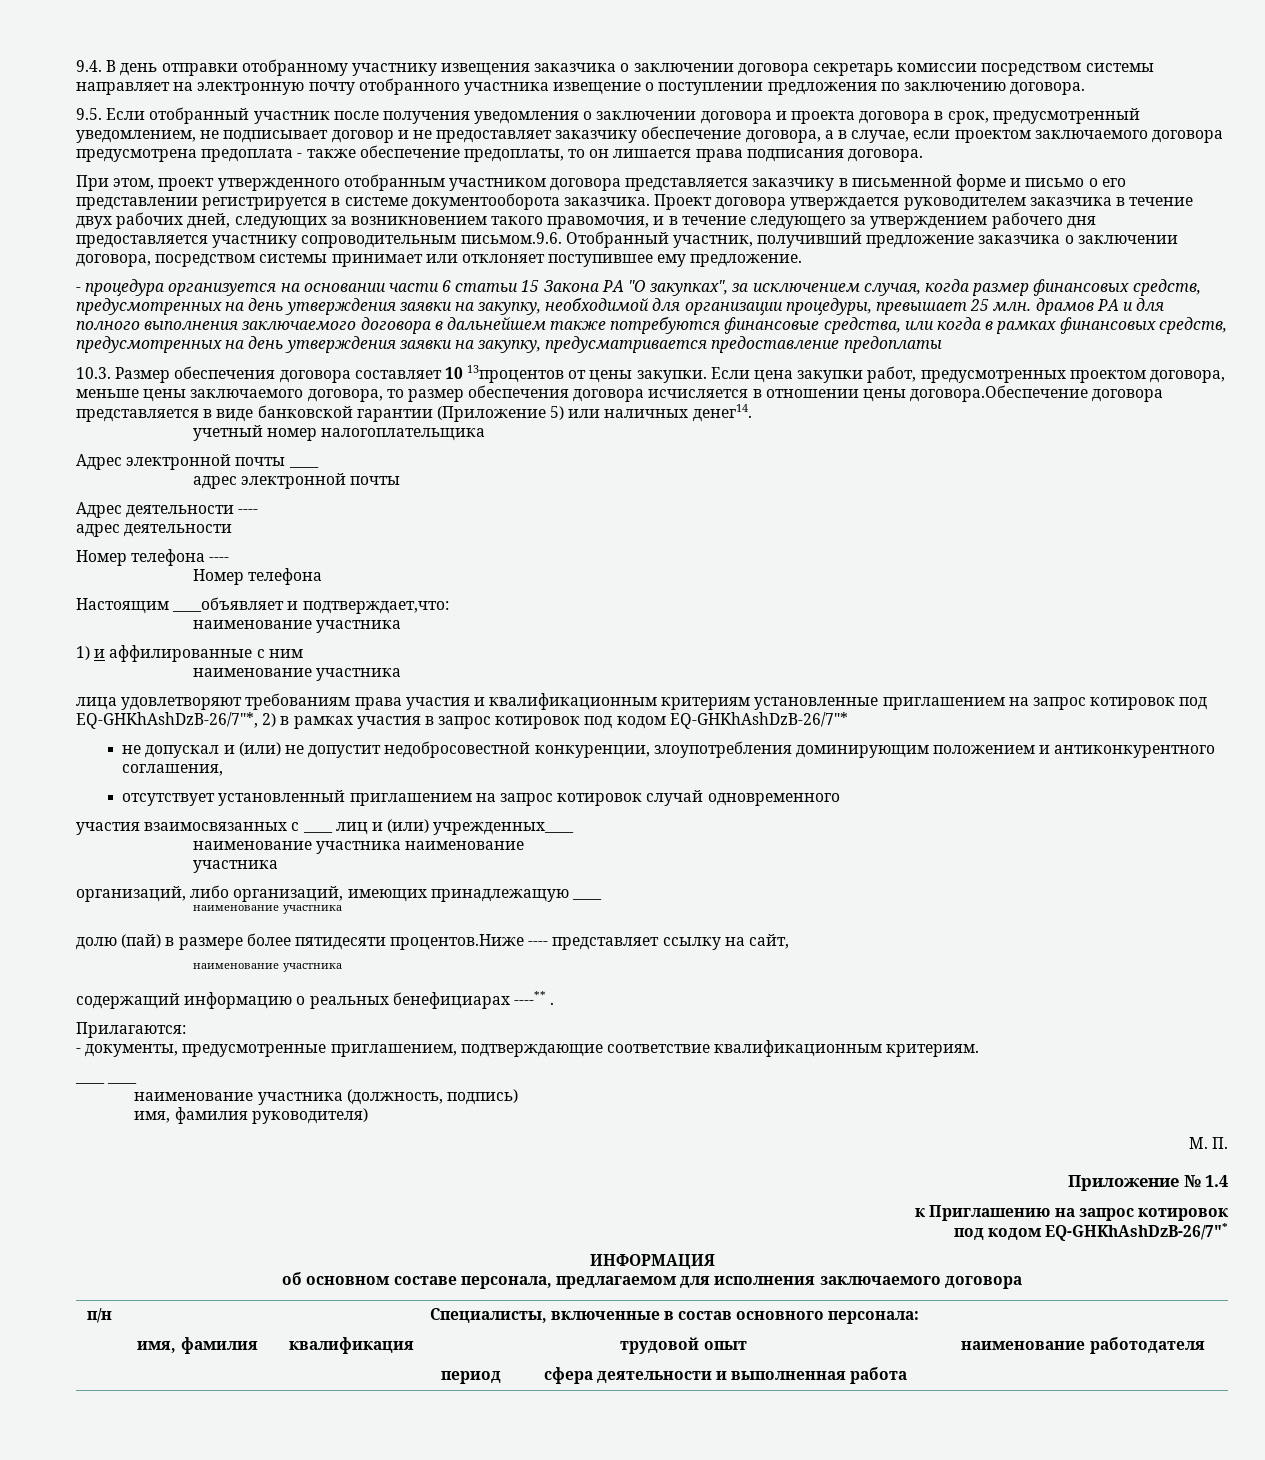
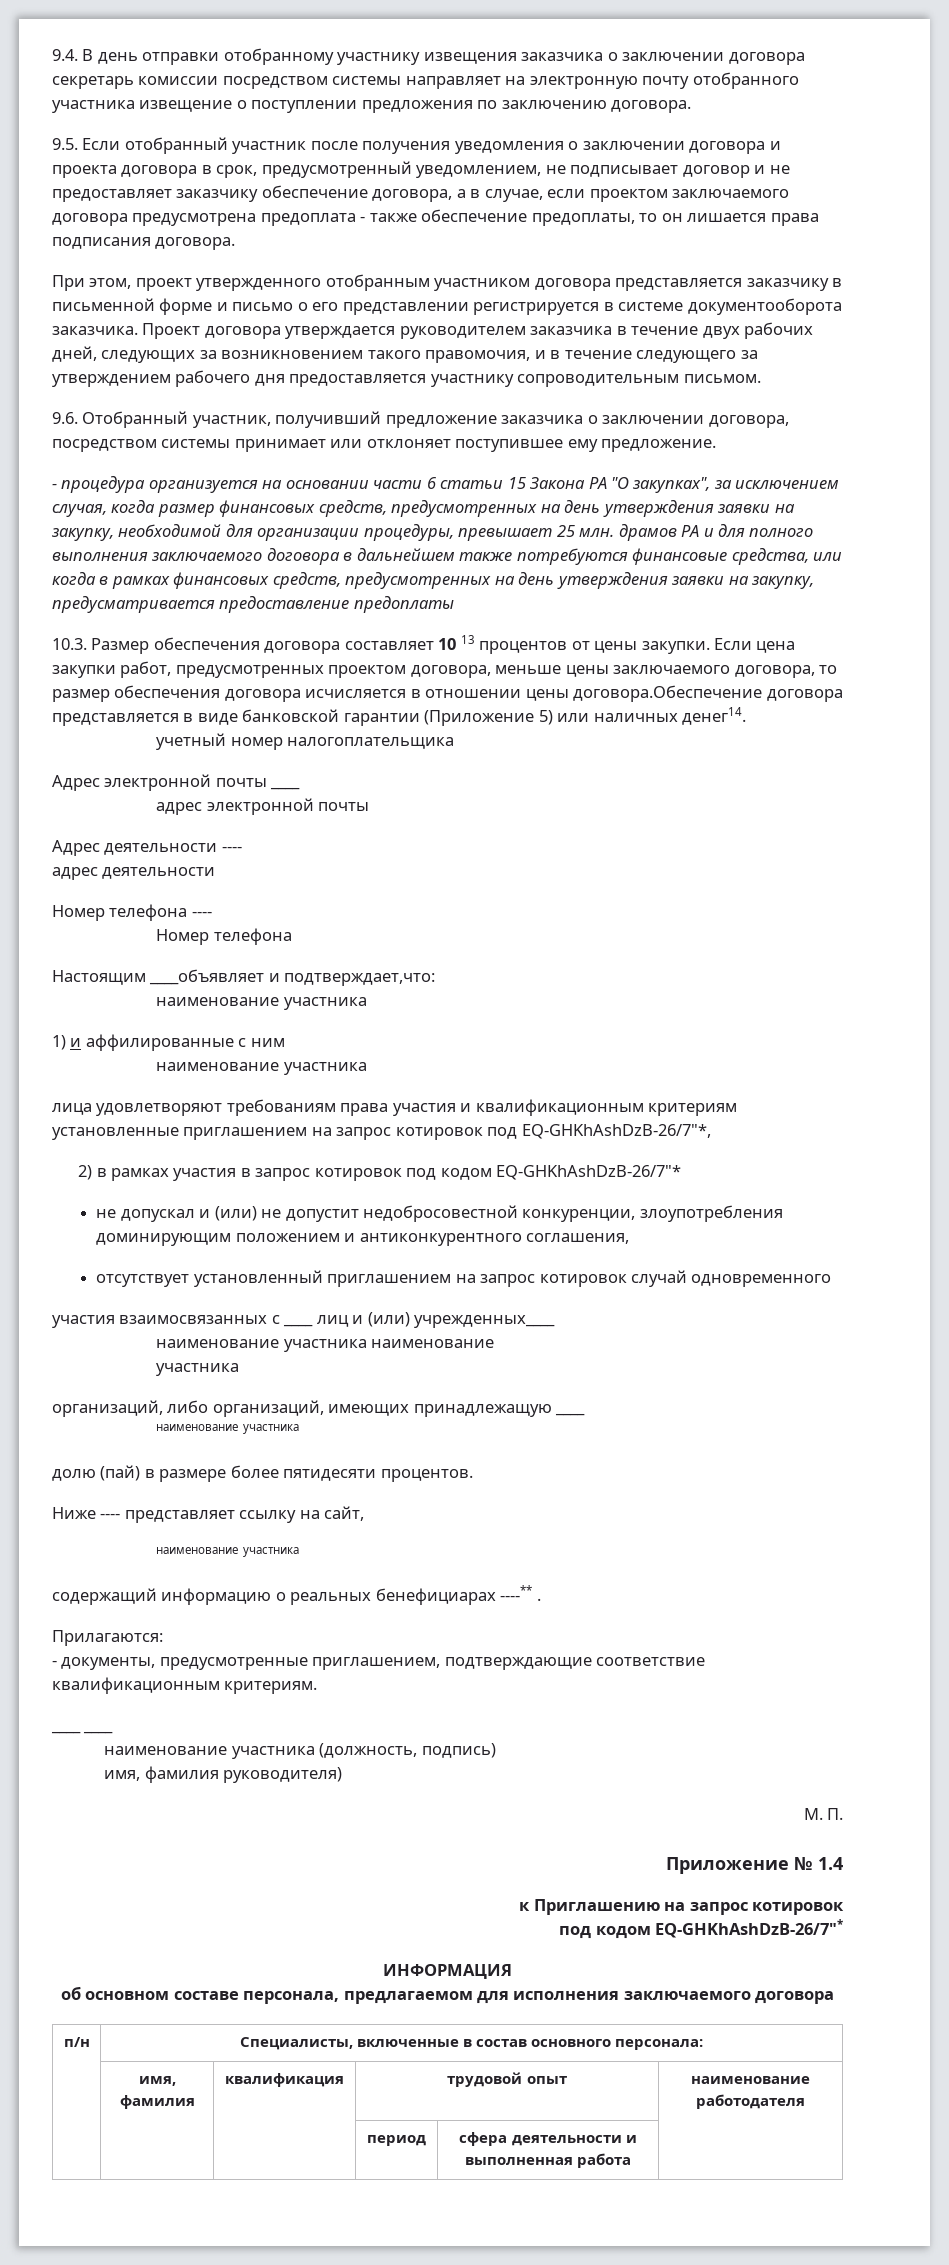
- Проект договора утверждается руководителем заказчика в течение двух рабочих дней, следующих за возникновением такого правомочия, и в течение следующего за утверждением рабочего дня предоставляется участнику сопроводительным письмом.9.6. Отобранный участник, получивший предложение заказчика о заключении договора, посредством системы принимает или отклоняет поступившее ему предложение.
+ Проект договора утверждается руководителем заказчика в течение двух рабочих дней, следующих за возникновением такого правомочия, и в течение следующего за утверждением рабочего дня предоставляется участнику сопроводительным письмом.
+ 9.6. Отобранный участник, получивший предложение заказчика о заключении договора, посредством системы принимает или отклоняет поступившее ему предложение.
- 10.3. Размер обеспечения договора составляет 10 13процентов от цены закупки.
+ 10.3. Размер обеспечения договора составляет 10 13 процентов от цены закупки.
- лица удовлетворяют требованиям права участия и квалификационным критериям установленные приглашением на запрос котировок под EQ-GHKhAshDzB-26/7"*, 2) в рамках участия в запрос котировок под кодом EQ-GHKhAshDzB-26/7"*
+ лица удовлетворяют требованиям права участия и квалификационным критериям установленные приглашением на запрос котировок под EQ-GHKhAshDzB-26/7"*,
+ 2) в рамках участия в запрос котировок под кодом EQ-GHKhAshDzB-26/7"*
- долю (пай) в размере более пятидесяти процентов.Ниже ---- представляет ссылку на сайт,
+ долю (пай) в размере более пятидесяти процентов.
+ Ниже ---- представляет ссылку на сайт,

